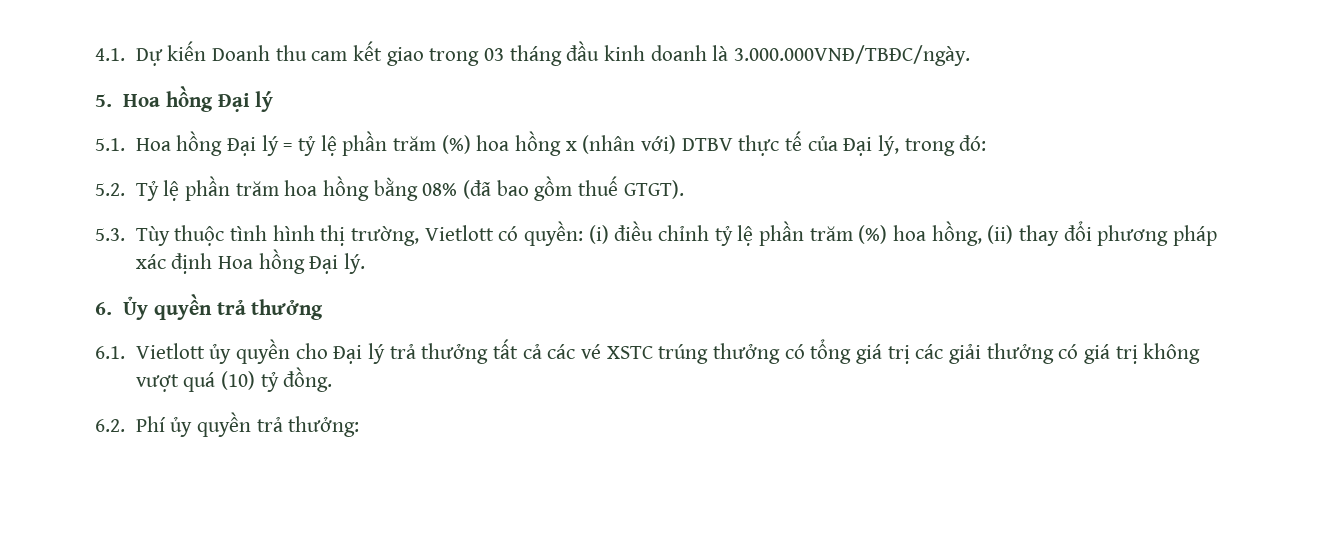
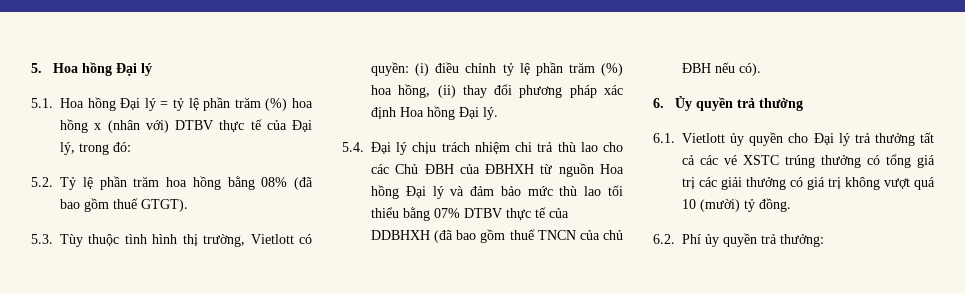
- 4.1. Dự kiến Doanh thu cam kết giao trong 03 tháng đầu kinh doanh là 3.000.000VNĐ/TBĐC/ngày.
+ 5.4. Đại lý chịu trách nhiệm chi trả thù lao cho các Chủ ĐBH của ĐBHXH từ nguồn Hoa hồng Đại lý và đảm bảo mức thù lao tối thiểu bằng 07% DTBV thực tế của DDBHXH (đã bao gồm thuế TNCN của chủ ĐBH nếu có).
- 6.1. Vietlott ủy quyền cho Đại lý trả thưởng tất cả các vé XSTC trúng thưởng có tổng giá trị các giải thưởng có giá trị không vượt quá (10) tỷ đồng.
+ 6.1. Vietlott ủy quyền cho Đại lý trả thưởng tất cả các vé XSTC trúng thưởng có tổng giá trị các giải thưởng có giá trị không vượt quá 10 (mười) tỷ đồng.

